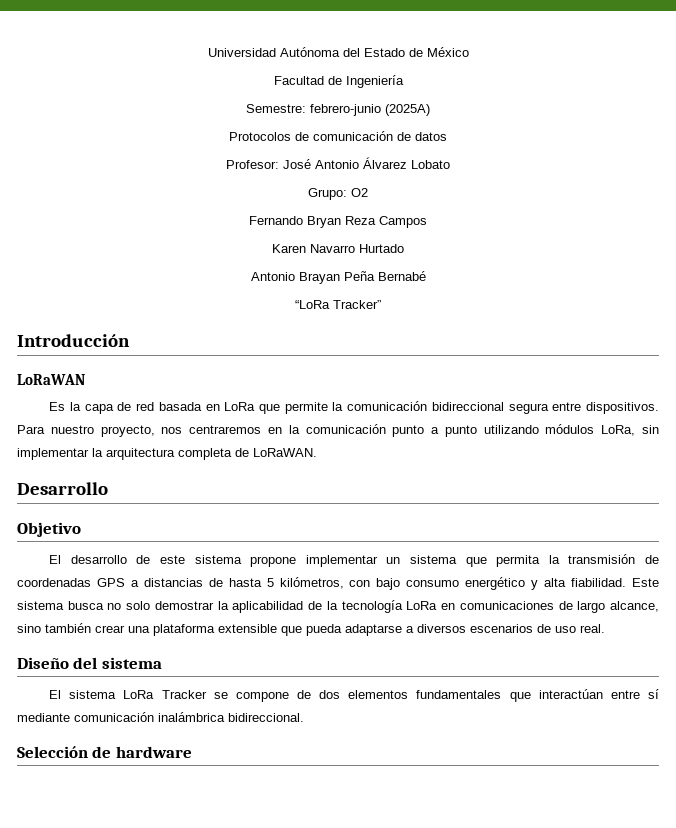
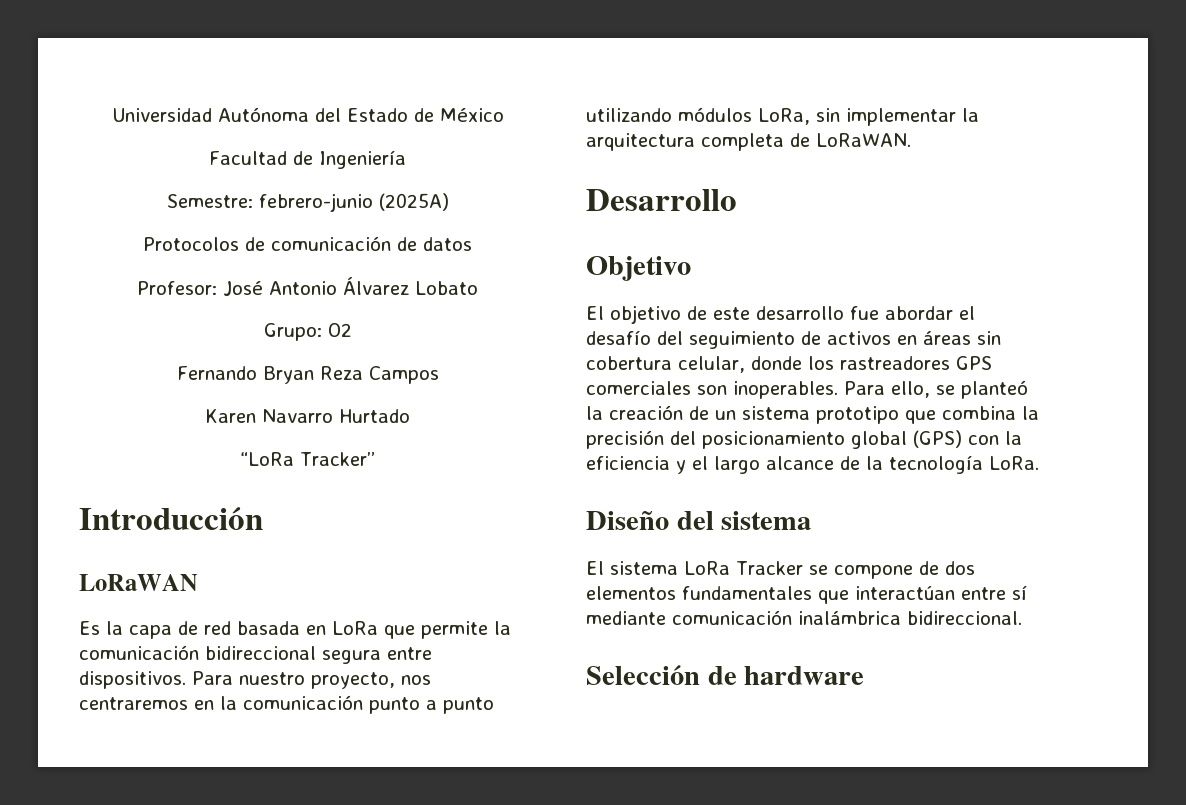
- Antonio Brayan Peña Bernabé
- El desarrollo de este sistema propone implementar un sistema que permita la transmisión de coordenadas GPS a distancias de hasta 5 kilómetros, con bajo consumo energético y alta fiabilidad. Este sistema busca no solo demostrar la aplicabilidad de la tecnología LoRa en comunicaciones de largo alcance, sino también crear una plataforma extensible que pueda adaptarse a diversos escenarios de uso real.
+ El objetivo de este desarrollo fue abordar el desafío del seguimiento de activos en áreas sin cobertura celular, donde los rastreadores GPS comerciales son inoperables. Para ello, se planteó la creación de un sistema prototipo que combina la precisión del posicionamiento global (GPS) con la eficiencia y el largo alcance de la tecnología LoRa.

